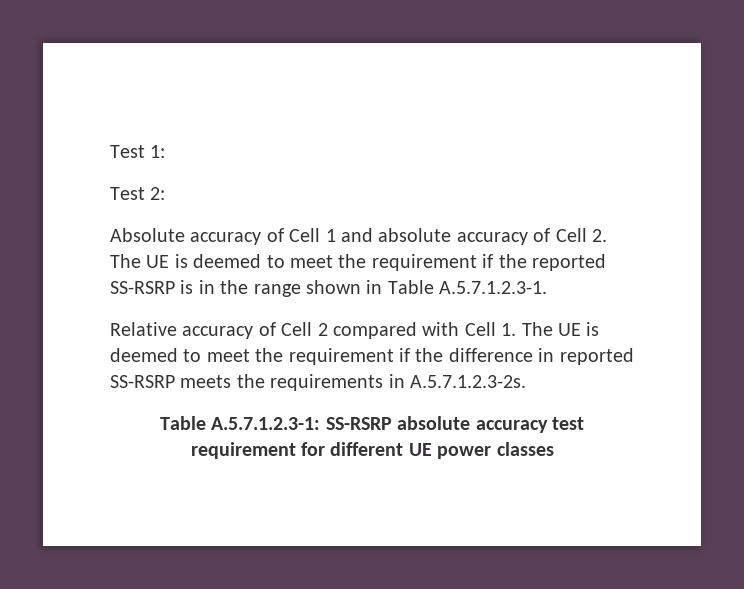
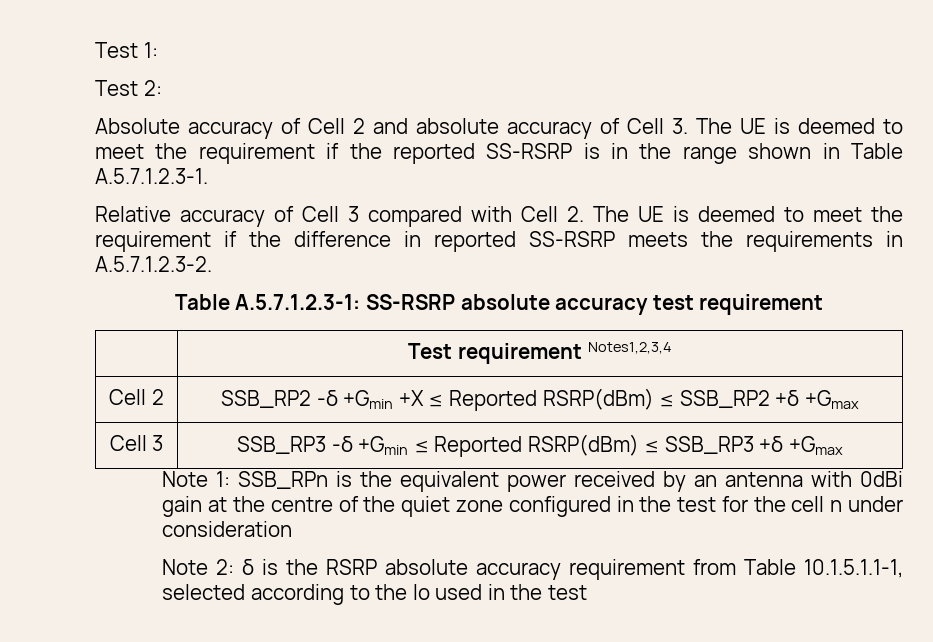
- Absolute accuracy of Cell 1 and absolute accuracy of Cell 2. The UE is deemed to meet the requirement if the reported SS-RSRP is in the range shown in Table A.5.7.1.2.3-1.
+ Absolute accuracy of Cell 2 and absolute accuracy of Cell 3. The UE is deemed to meet the requirement if the reported SS-RSRP is in the range shown in Table A.5.7.1.2.3-1.
- Relative accuracy of Cell 2 compared with Cell 1. The UE is deemed to meet the requirement if the difference in reported SS-RSRP meets the requirements in A.5.7.1.2.3-2s.
+ Relative accuracy of Cell 3 compared with Cell 2. The UE is deemed to meet the requirement if the difference in reported SS-RSRP meets the requirements in A.5.7.1.2.3-2.
- Table A.5.7.1.2.3-1: SS-RSRP absolute accuracy test requirement for different UE power classes
+ Table A.5.7.1.2.3-1: SS-RSRP absolute accuracy test requirement
+ | Test requirement Notes1,2,3,4
+ Cell 2 | SSB_RP2 -δ +Gmin +X ≤ Reported RSRP(dBm) ≤ SSB_RP2 +δ +Gmax
+ Cell 3 | SSB_RP3 -δ +Gmin ≤ Reported RSRP(dBm) ≤ SSB_RP3 +δ +Gmax
+ Note 1: SSB_RPn is the equivalent power received by an antenna with 0dBi gain at the centre of the quiet zone configured in the test for the cell n under consideration
+ Note 2: δ is the RSRP absolute accuracy requirement from Table 10.1.5.1.1-1, selected according to the Io used in the test

